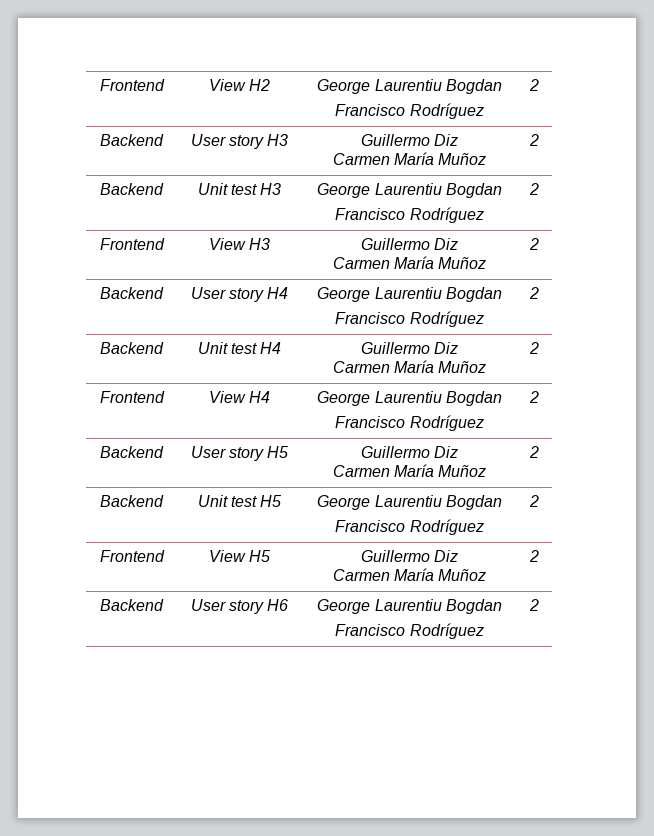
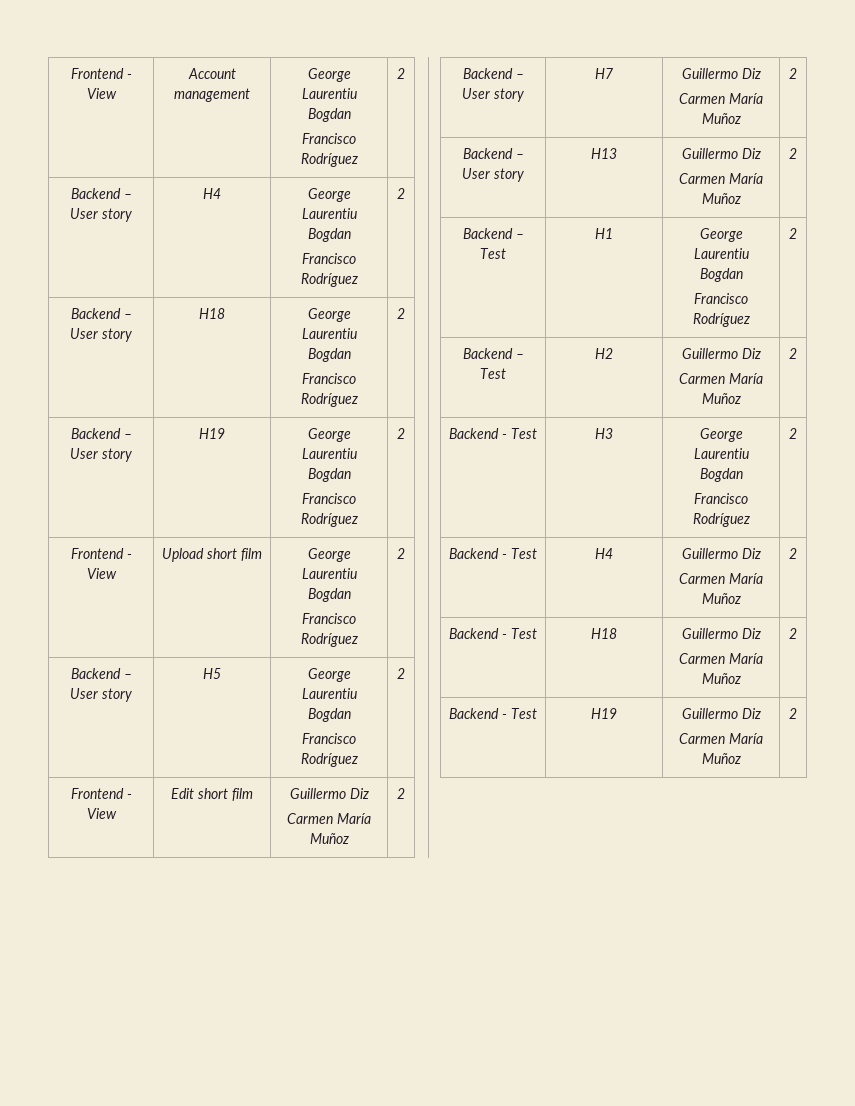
- Frontend | View H2 | George Laurentiu Bogdan
+ Frontend - View | Account management | George Laurentiu Bogdan
  Francisco Rodríguez | 2
- Backend | User story H3 | Guillermo Diz
- Carmen María Muñoz | 2
- Backend | Unit test H3 | George Laurentiu Bogdan
+ Backend – User story | H4 | George Laurentiu Bogdan
  Francisco Rodríguez | 2
- Frontend | View H3 | Guillermo Diz
- Carmen María Muñoz | 2
- Backend | User story H4 | George Laurentiu Bogdan
+ Backend – User story | H18 | George Laurentiu Bogdan
  Francisco Rodríguez | 2
- Backend | Unit test H4 | Guillermo Diz
- Carmen María Muñoz | 2
- Frontend | View H4 | George Laurentiu Bogdan
+ Backend – User story | H19 | George Laurentiu Bogdan
  Francisco Rodríguez | 2
- Backend | User story H5 | Guillermo Diz
- Carmen María Muñoz | 2
- Backend | Unit test H5 | George Laurentiu Bogdan
+ Frontend - View | Upload short film | George Laurentiu Bogdan
+ Francisco Rodríguez | 2
+ Backend – User story | H5 | George Laurentiu Bogdan
- Frontend | View H5 | Guillermo Diz
+ Frontend - View | Edit short film | Guillermo Diz
  Carmen María Muñoz | 2
- Backend | User story H6 | George Laurentiu Bogdan
+ Backend – User story | H7 | Guillermo Diz
+ Carmen María Muñoz | 2
+ Backend – User story | H13 | Guillermo Diz
+ Carmen María Muñoz | 2
+ Backend – Test | H1 | George Laurentiu Bogdan
  Francisco Rodríguez | 2
+ Backend – Test | H2 | Guillermo Diz
+ Carmen María Muñoz | 2
+ Backend - Test | H3 | George Laurentiu Bogdan
+ Francisco Rodríguez | 2
+ Backend - Test | H4 | Guillermo Diz
+ Carmen María Muñoz | 2
+ Backend - Test | H18 | Guillermo Diz
+ Carmen María Muñoz | 2
+ Backend - Test | H19 | Guillermo Diz
+ Carmen María Muñoz | 2

